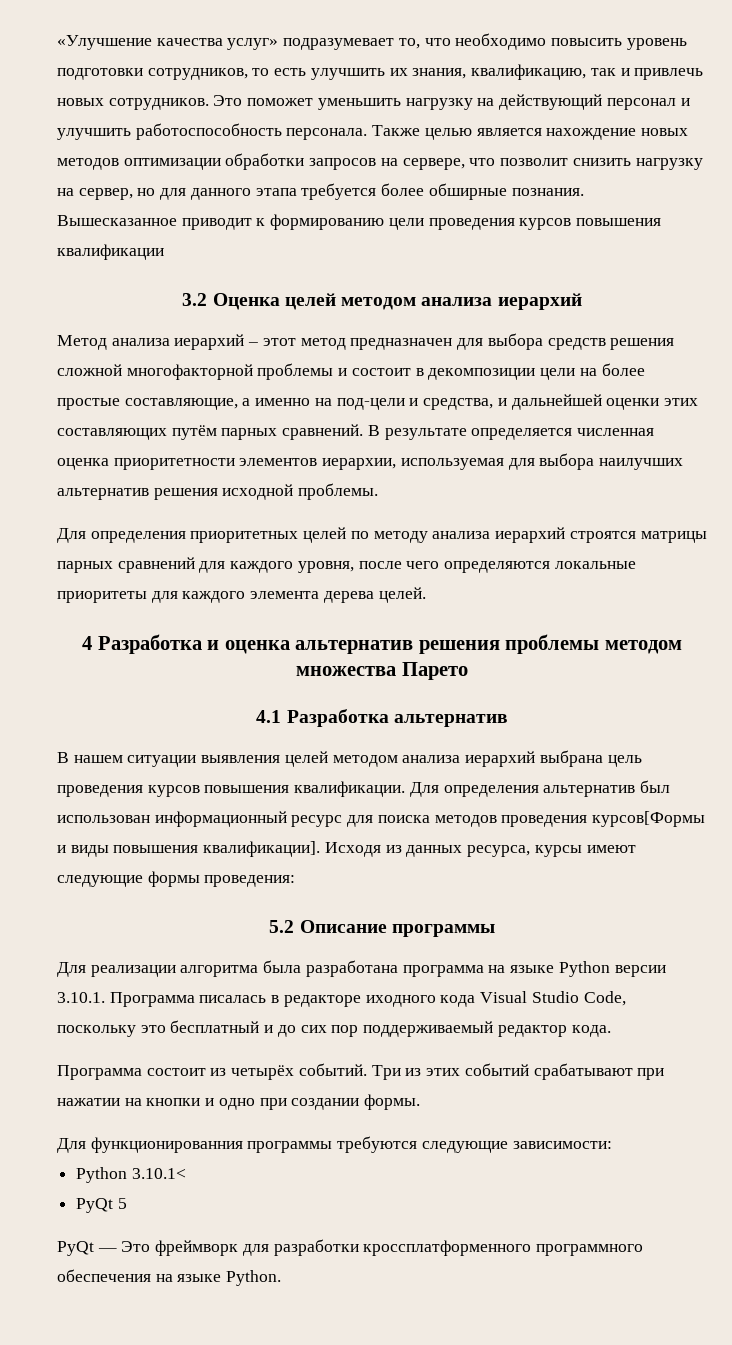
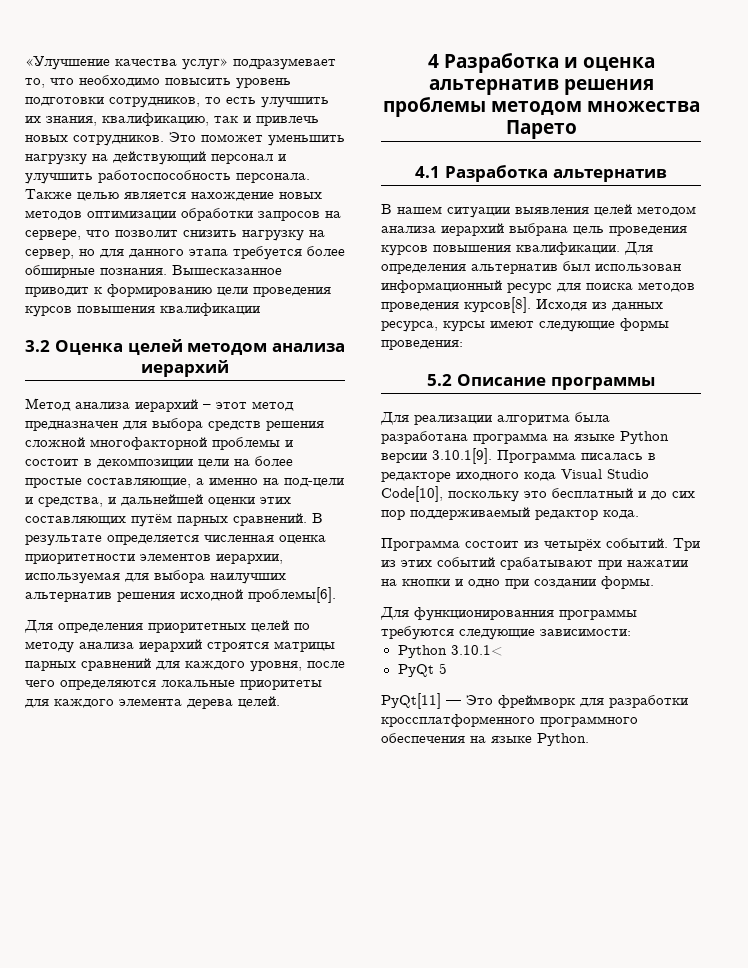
- В результате определяется численная оценка приоритетности элементов иерархии, используемая для выбора наилучших альтернатив решения исходной проблемы.
+ В результате определяется численная оценка приоритетности элементов иерархии, используемая для выбора наилучших альтернатив решения исходной проблемы[6].
- Для определения альтернатив был использован информационный ресурс для поиска методов проведения курсов[Формы и виды повышения квалификации].
+ Для определения альтернатив был использован информационный ресурс для поиска методов проведения курсов[8].
- Для реализации алгоритма была разработана программа на языке Python версии 3.10.1. Программа писалась в редакторе иходного кода Visual Studio Code, поскольку это бесплатный и до сих пор поддерживаемый редактор кода.
+ Для реализации алгоритма была разработана программа на языке Python версии 3.10.1[9]. Программа писалась в редакторе иходного кода Visual Studio Code[10], поскольку это бесплатный и до сих пор поддерживаемый редактор кода.
- PyQt — Это фреймворк для разработки кроссплатформенного программного обеспечения на языке Python.
+ PyQt[11] — Это фреймворк для разработки кроссплатформенного программного обеспечения на языке Python.

